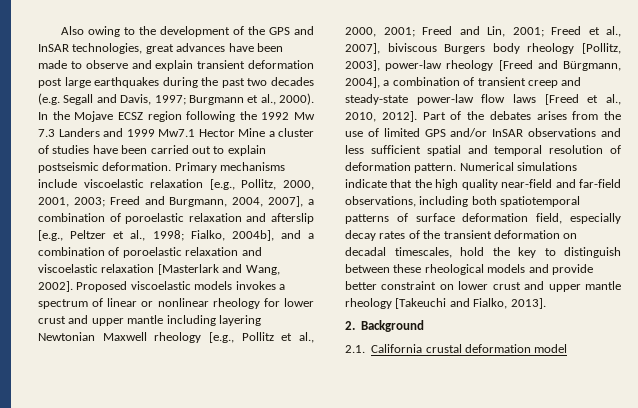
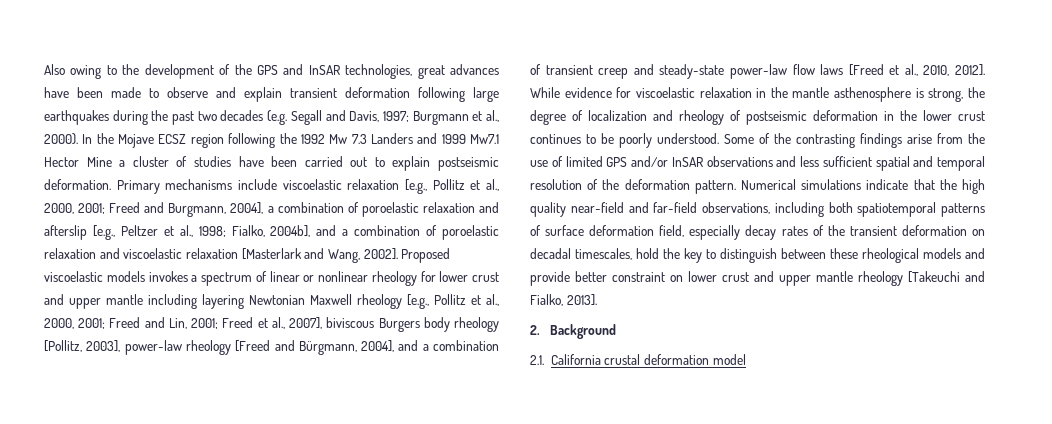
- Also owing to the development of the GPS and InSAR technologies, great advances have been made to observe and explain transient deformation post large earthquakes during the past two decades (e.g. Segall and Davis, 1997; Burgmann et al., 2000).
+ Also owing to the development of the GPS and InSAR technologies, great advances have been made to observe and explain transient deformation following large earthquakes during the past two decades (e.g. Segall and Davis, 1997; Burgmann et al., 2000).
- Primary mechanisms include viscoelastic relaxation [e.g., Pollitz, 2000, 2001, 2003; Freed and Burgmann, 2004, 2007], a combination of poroelastic relaxation and afterslip [e.g., Peltzer et al., 1998; Fialko, 2004b], and a combination of poroelastic relaxation and viscoelastic relaxation [Masterlark and Wang, 2002].
+ Primary mechanisms include viscoelastic relaxation [e.g., Pollitz et al., 2000, 2001; Freed and Burgmann, 2004], a combination of poroelastic relaxation and afterslip [e.g., Peltzer et al., 1998; Fialko, 2004b], and a combination of poroelastic relaxation and viscoelastic relaxation [Masterlark and Wang, 2002].
- Freed et al., 2007], biviscous Burgers body rheology [Pollitz, 2003], power-law rheology [Freed and Bürgmann, 2004], a combination of transient creep and steady-state power-law flow laws [Freed et al., 2010, 2012].
+ Freed et al., 2007], biviscous Burgers body rheology [Pollitz, 2003], power-law rheology [Freed and Bürgmann, 2004], and a combination of transient creep and steady-state power-law flow laws [Freed et al., 2010, 2012].
- Part of the debates arises from the use of limited GPS and/or InSAR observations and less sufficient spatial and temporal resolution of deformation pattern.
+ While evidence for viscoelastic relaxation in the mantle asthenosphere is strong, the degree of localization and rheology of postseismic deformation in the lower crust continues to be poorly understood. Some of the contrasting findings arise from the use of limited GPS and/or InSAR observations and less sufficient spatial and temporal resolution of the deformation pattern.

